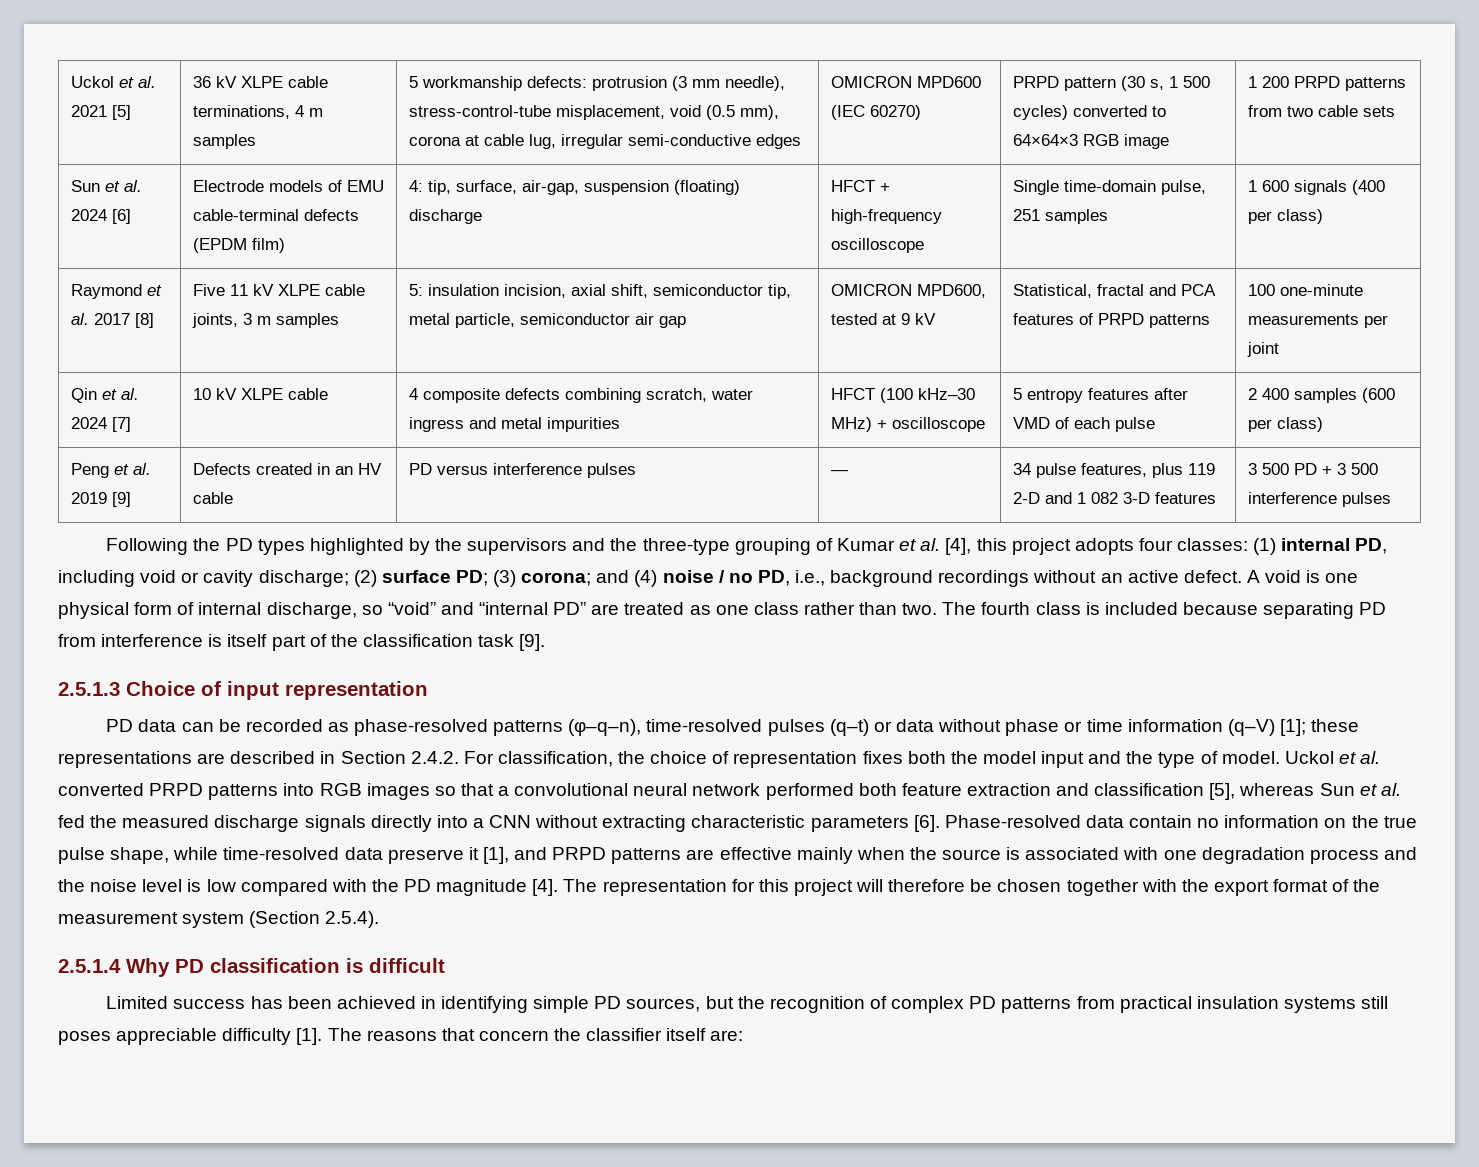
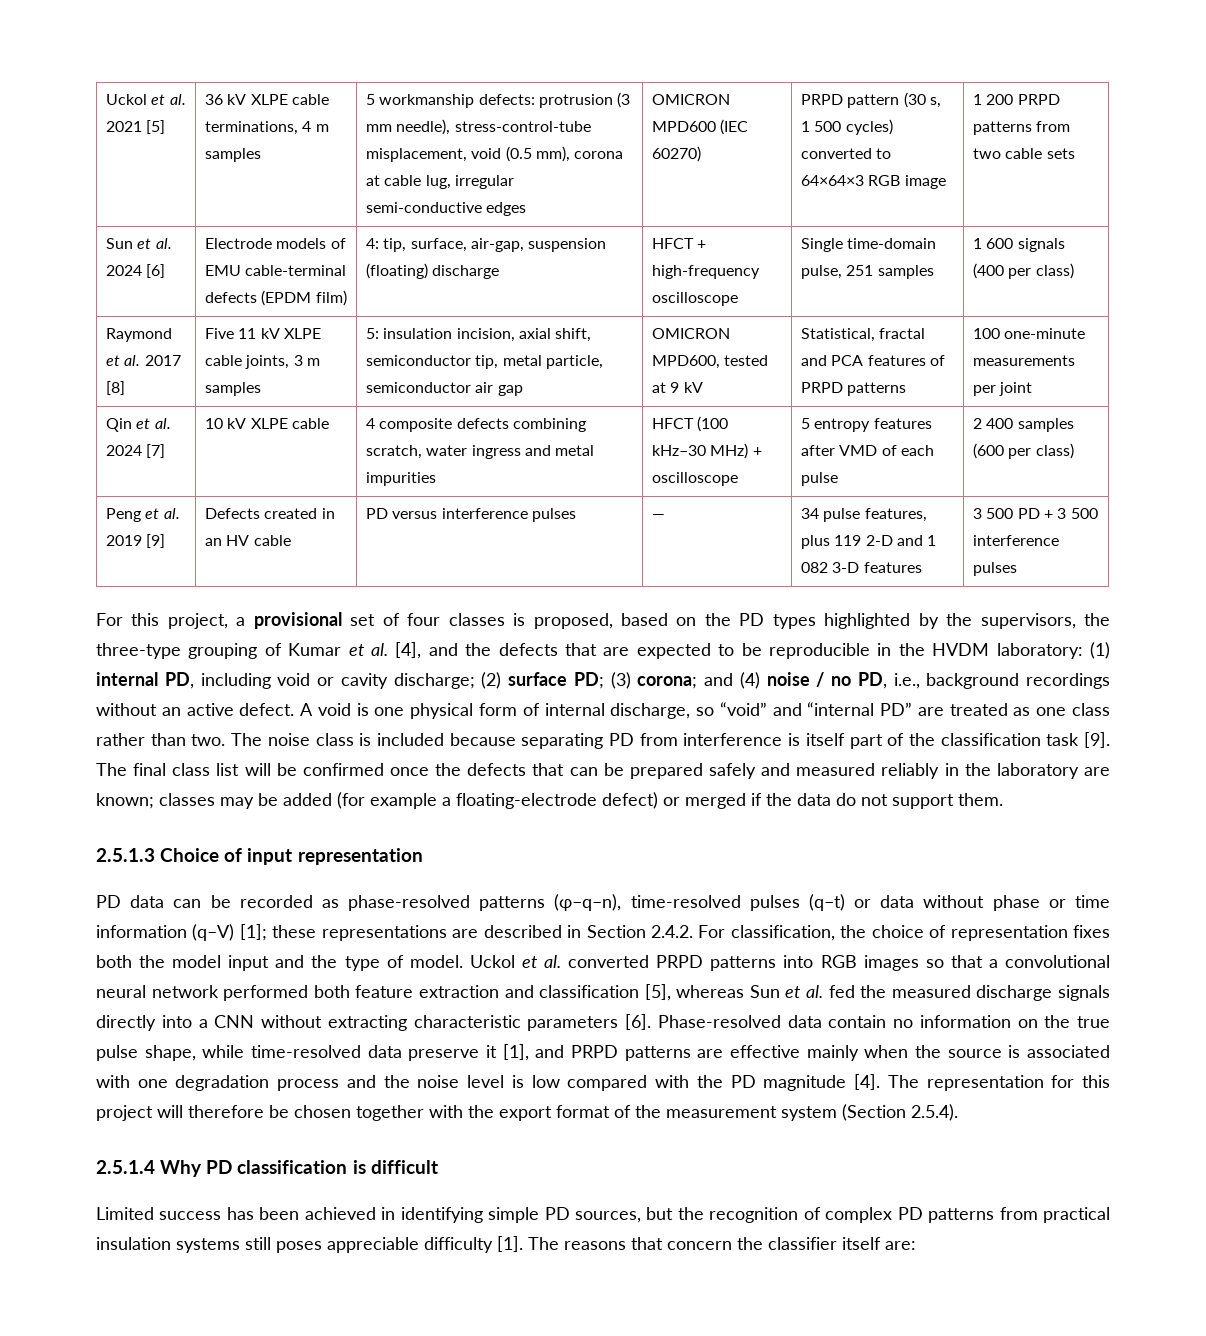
- Following the PD types highlighted by the supervisors and the three-type grouping of Kumar et al. [4], this project adopts four classes: (1) internal PD, including void or cavity discharge; (2) surface PD; (3) corona; and (4) noise / no PD, i.e., background recordings without an active defect.
+ For this project, a provisional set of four classes is proposed, based on the PD types highlighted by the supervisors, the three-type grouping of Kumar et al. [4], and the defects that are expected to be reproducible in the HVDM laboratory: (1) internal PD, including void or cavity discharge; (2) surface PD; (3) corona; and (4) noise / no PD, i.e., background recordings without an active defect.
- The fourth class is included because separating PD from interference is itself part of the classification task [9].
+ The noise class is included because separating PD from interference is itself part of the classification task [9]. The final class list will be confirmed once the defects that can be prepared safely and measured reliably in the laboratory are known; classes may be added (for example a floating-electrode defect) or merged if the data do not support them.

